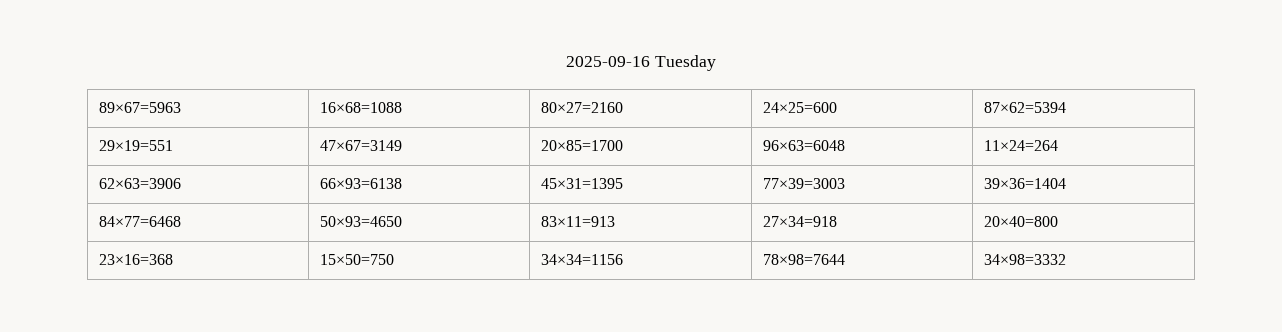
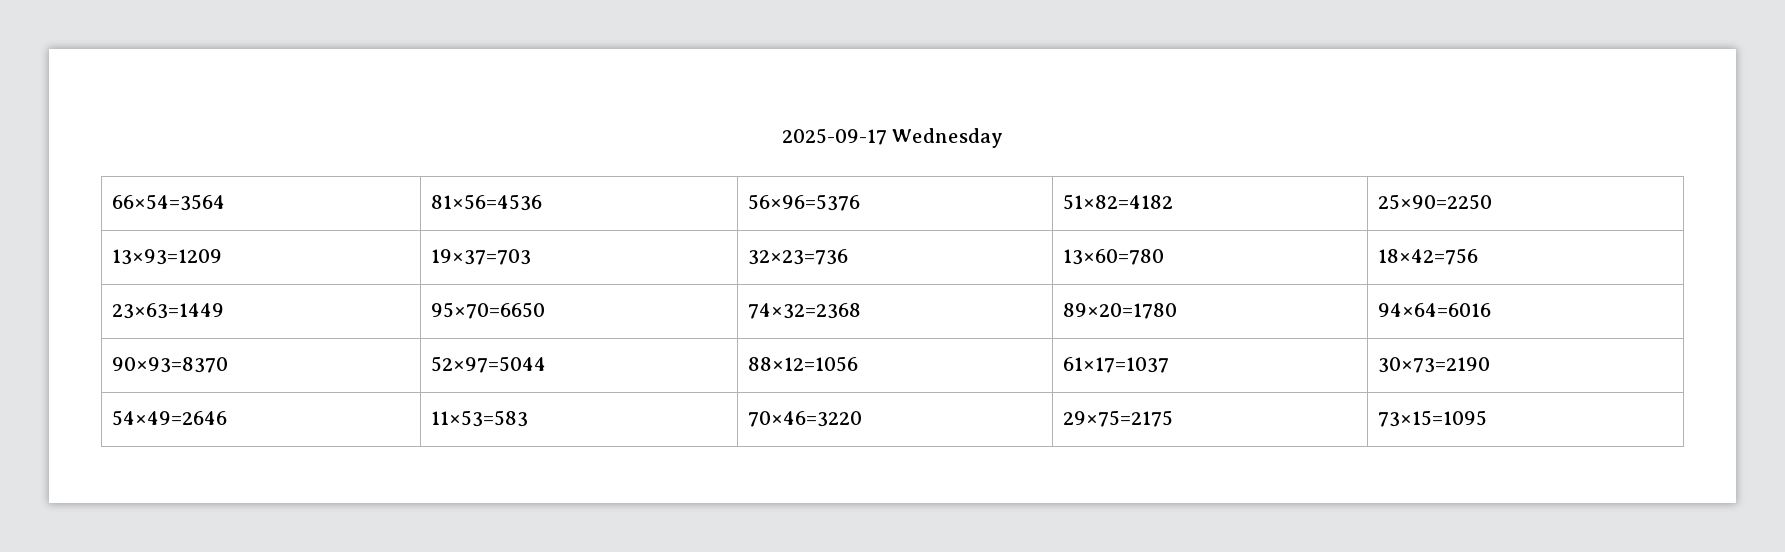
- 2025-09-16 Tuesday
- 89×67=5963 | 16×68=1088 | 80×27=2160 | 24×25=600 | 87×62=5394
- 29×19=551 | 47×67=3149 | 20×85=1700 | 96×63=6048 | 11×24=264
- 62×63=3906 | 66×93=6138 | 45×31=1395 | 77×39=3003 | 39×36=1404
- 84×77=6468 | 50×93=4650 | 83×11=913 | 27×34=918 | 20×40=800
- 23×16=368 | 15×50=750 | 34×34=1156 | 78×98=7644 | 34×98=3332
+ 2025-09-17 Wednesday
+ 66×54=3564 | 81×56=4536 | 56×96=5376 | 51×82=4182 | 25×90=2250
+ 13×93=1209 | 19×37=703 | 32×23=736 | 13×60=780 | 18×42=756
+ 23×63=1449 | 95×70=6650 | 74×32=2368 | 89×20=1780 | 94×64=6016
+ 90×93=8370 | 52×97=5044 | 88×12=1056 | 61×17=1037 | 30×73=2190
+ 54×49=2646 | 11×53=583 | 70×46=3220 | 29×75=2175 | 73×15=1095

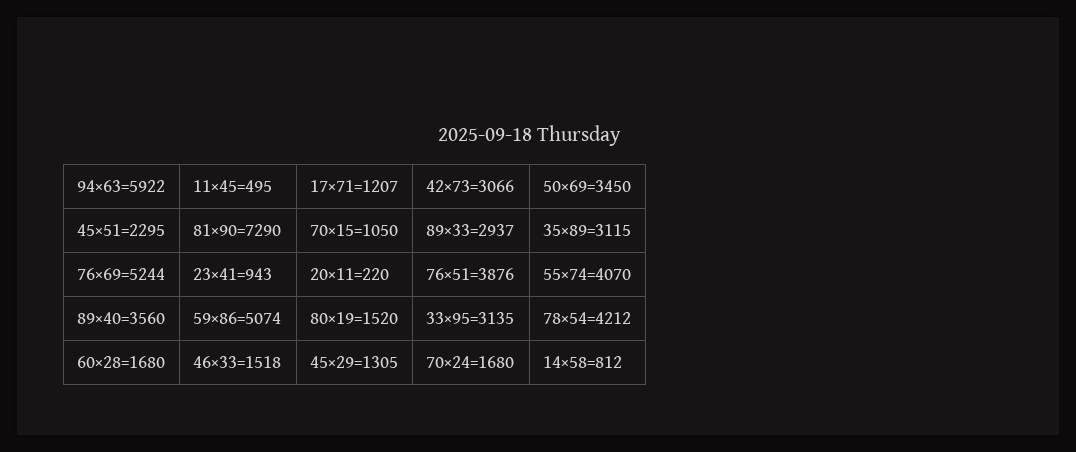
- 2025-09-17 Wednesday
- 66×54=3564 | 81×56=4536 | 56×96=5376 | 51×82=4182 | 25×90=2250
- 13×93=1209 | 19×37=703 | 32×23=736 | 13×60=780 | 18×42=756
- 23×63=1449 | 95×70=6650 | 74×32=2368 | 89×20=1780 | 94×64=6016
- 90×93=8370 | 52×97=5044 | 88×12=1056 | 61×17=1037 | 30×73=2190
- 54×49=2646 | 11×53=583 | 70×46=3220 | 29×75=2175 | 73×15=1095
+ 2025-09-18 Thursday
+ 94×63=5922 | 11×45=495 | 17×71=1207 | 42×73=3066 | 50×69=3450
+ 45×51=2295 | 81×90=7290 | 70×15=1050 | 89×33=2937 | 35×89=3115
+ 76×69=5244 | 23×41=943 | 20×11=220 | 76×51=3876 | 55×74=4070
+ 89×40=3560 | 59×86=5074 | 80×19=1520 | 33×95=3135 | 78×54=4212
+ 60×28=1680 | 46×33=1518 | 45×29=1305 | 70×24=1680 | 14×58=812

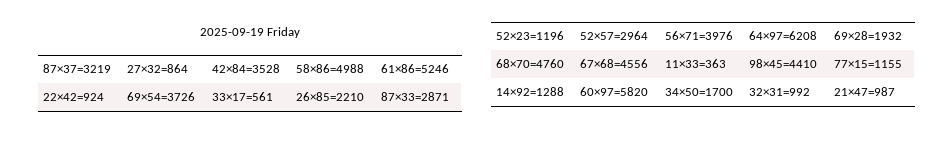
- 2025-09-18 Thursday
- 94×63=5922 | 11×45=495 | 17×71=1207 | 42×73=3066 | 50×69=3450
- 45×51=2295 | 81×90=7290 | 70×15=1050 | 89×33=2937 | 35×89=3115
- 76×69=5244 | 23×41=943 | 20×11=220 | 76×51=3876 | 55×74=4070
- 89×40=3560 | 59×86=5074 | 80×19=1520 | 33×95=3135 | 78×54=4212
- 60×28=1680 | 46×33=1518 | 45×29=1305 | 70×24=1680 | 14×58=812
+ 2025-09-19 Friday
+ 87×37=3219 | 27×32=864 | 42×84=3528 | 58×86=4988 | 61×86=5246
+ 22×42=924 | 69×54=3726 | 33×17=561 | 26×85=2210 | 87×33=2871
+ 52×23=1196 | 52×57=2964 | 56×71=3976 | 64×97=6208 | 69×28=1932
+ 68×70=4760 | 67×68=4556 | 11×33=363 | 98×45=4410 | 77×15=1155
+ 14×92=1288 | 60×97=5820 | 34×50=1700 | 32×31=992 | 21×47=987

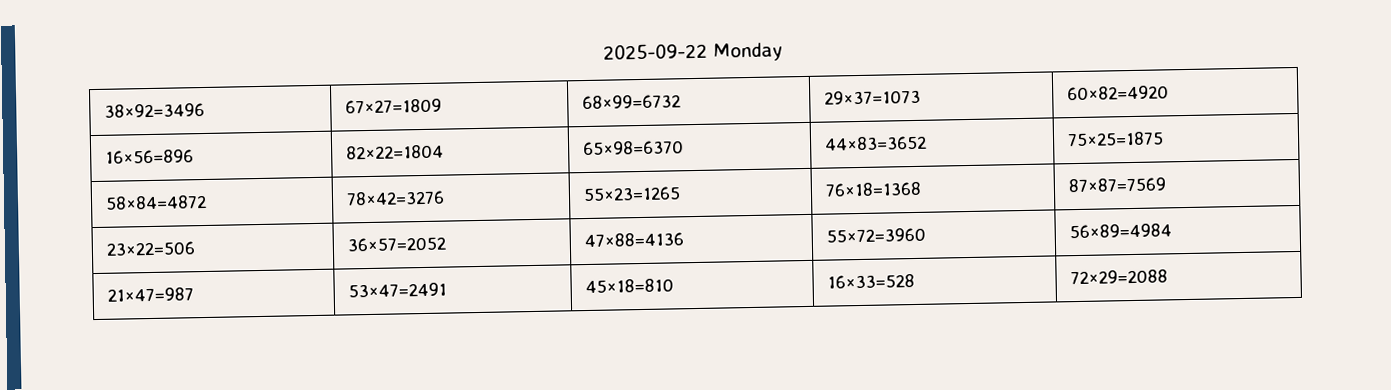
- 2025-09-19 Friday
- 87×37=3219 | 27×32=864 | 42×84=3528 | 58×86=4988 | 61×86=5246
- 22×42=924 | 69×54=3726 | 33×17=561 | 26×85=2210 | 87×33=2871
- 52×23=1196 | 52×57=2964 | 56×71=3976 | 64×97=6208 | 69×28=1932
- 68×70=4760 | 67×68=4556 | 11×33=363 | 98×45=4410 | 77×15=1155
- 14×92=1288 | 60×97=5820 | 34×50=1700 | 32×31=992 | 21×47=987
+ 2025-09-22 Monday
+ 38×92=3496 | 67×27=1809 | 68×99=6732 | 29×37=1073 | 60×82=4920
+ 16×56=896 | 82×22=1804 | 65×98=6370 | 44×83=3652 | 75×25=1875
+ 58×84=4872 | 78×42=3276 | 55×23=1265 | 76×18=1368 | 87×87=7569
+ 23×22=506 | 36×57=2052 | 47×88=4136 | 55×72=3960 | 56×89=4984
+ 21×47=987 | 53×47=2491 | 45×18=810 | 16×33=528 | 72×29=2088

